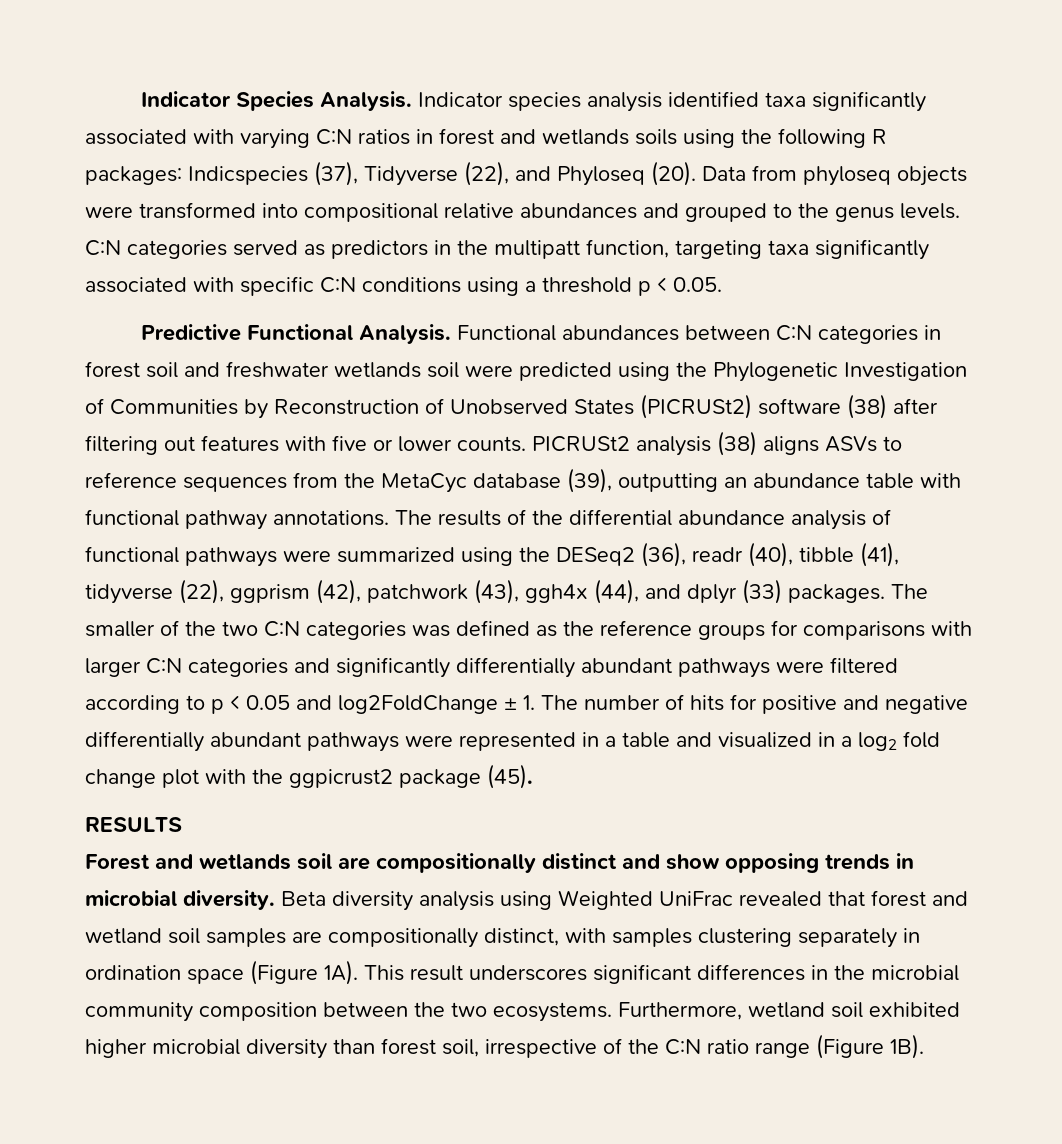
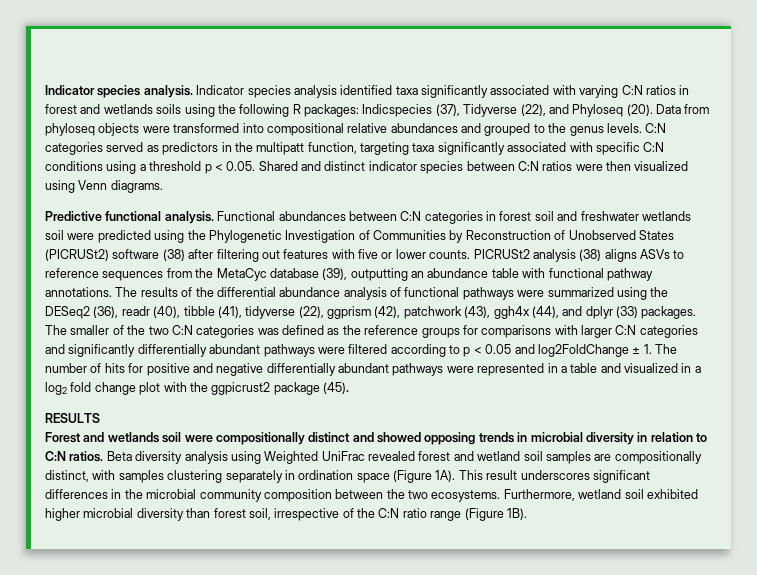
- Indicator Species Analysis.
+ Indicator species analysis.
- C:N categories served as predictors in the multipatt function, targeting taxa significantly associated with specific C:N conditions using a threshold p < 0.05.
+ C:N categories served as predictors in the multipatt function, targeting taxa significantly associated with specific C:N conditions using a threshold p < 0.05. Shared and distinct indicator species between C:N ratios were then visualized using Venn diagrams.
- Predictive Functional Analysis.
+ Predictive functional analysis.
- Forest and wetlands soil are compositionally distinct and show opposing trends in microbial diversity.
+ Forest and wetlands soil were compositionally distinct and showed opposing trends in microbial diversity in relation to C:N ratios.
- Beta diversity analysis using Weighted UniFrac revealed that forest and wetland soil samples are compositionally distinct, with samples clustering separately in ordination space (Figure 1A).
+ Beta diversity analysis using Weighted UniFrac revealed forest and wetland soil samples are compositionally distinct, with samples clustering separately in ordination space (Figure 1A).

